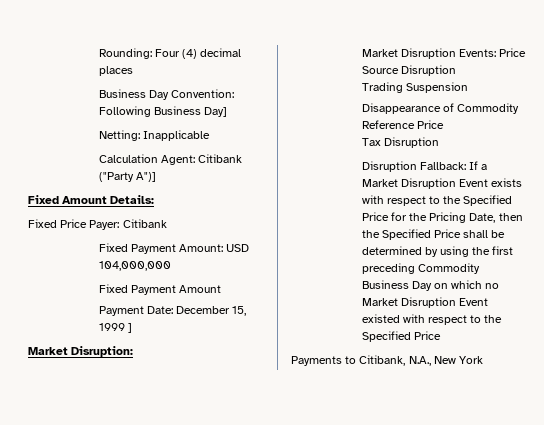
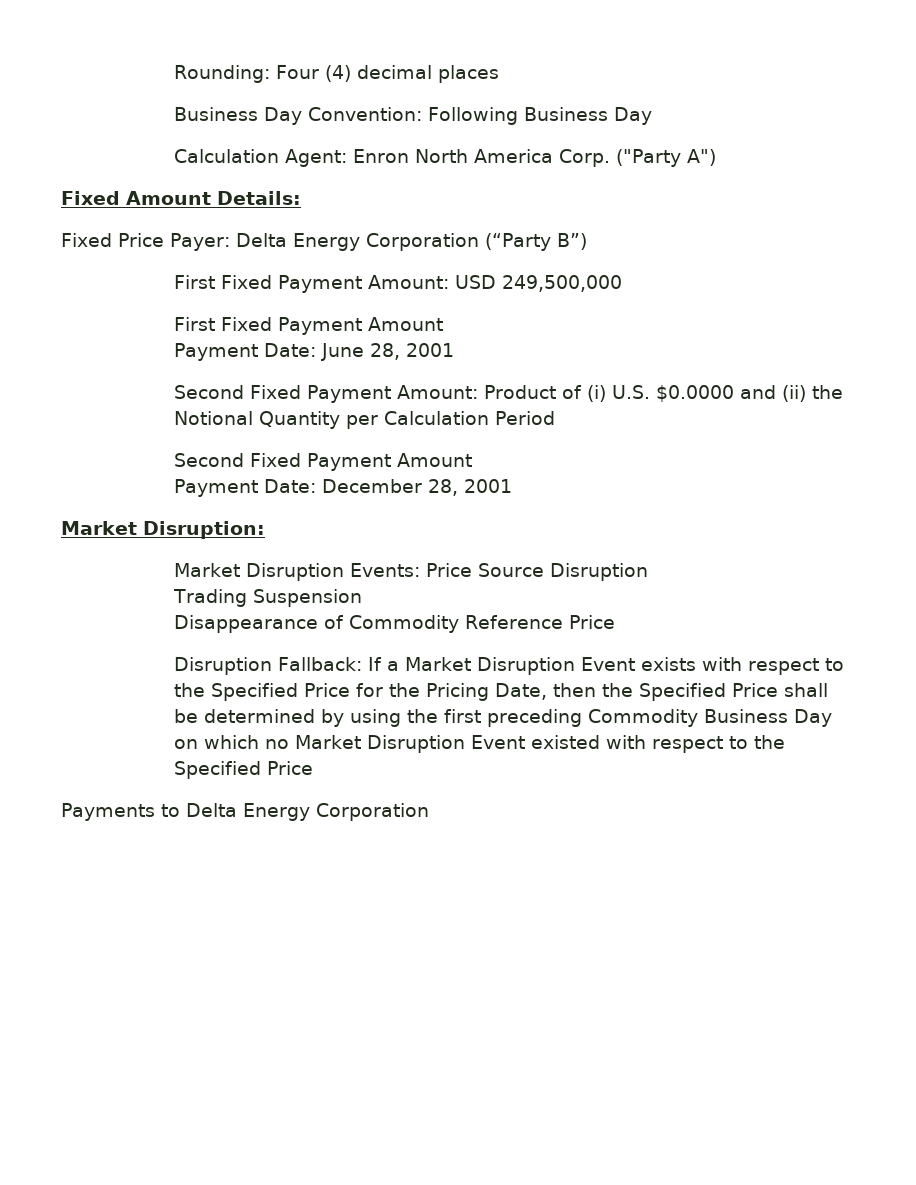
- Business Day Convention: Following Business Day]
- Netting: Inapplicable
+ Business Day Convention: Following Business Day
- Calculation Agent: Citibank ("Party A")]
+ Calculation Agent: Enron North America Corp. ("Party A")
- Fixed Price Payer: Citibank
- Fixed Payment Amount: USD 104,000,000
- Fixed Payment Amount
+ Fixed Price Payer: Delta Energy Corporation (“Party B”)
+ First Fixed Payment Amount: USD 249,500,000
+ First Fixed Payment Amount
+ Payment Date: June 28, 2001
+ Second Fixed Payment Amount: Product of (i) U.S. $0.0000 and (ii) the Notional Quantity per Calculation Period
+ Second Fixed Payment Amount
- Payment Date: December 15, 1999 ]
+ Payment Date: December 28, 2001
- Tax Disruption
- Payments to Citibank, N.A., New York
+ Payments to Delta Energy Corporation

